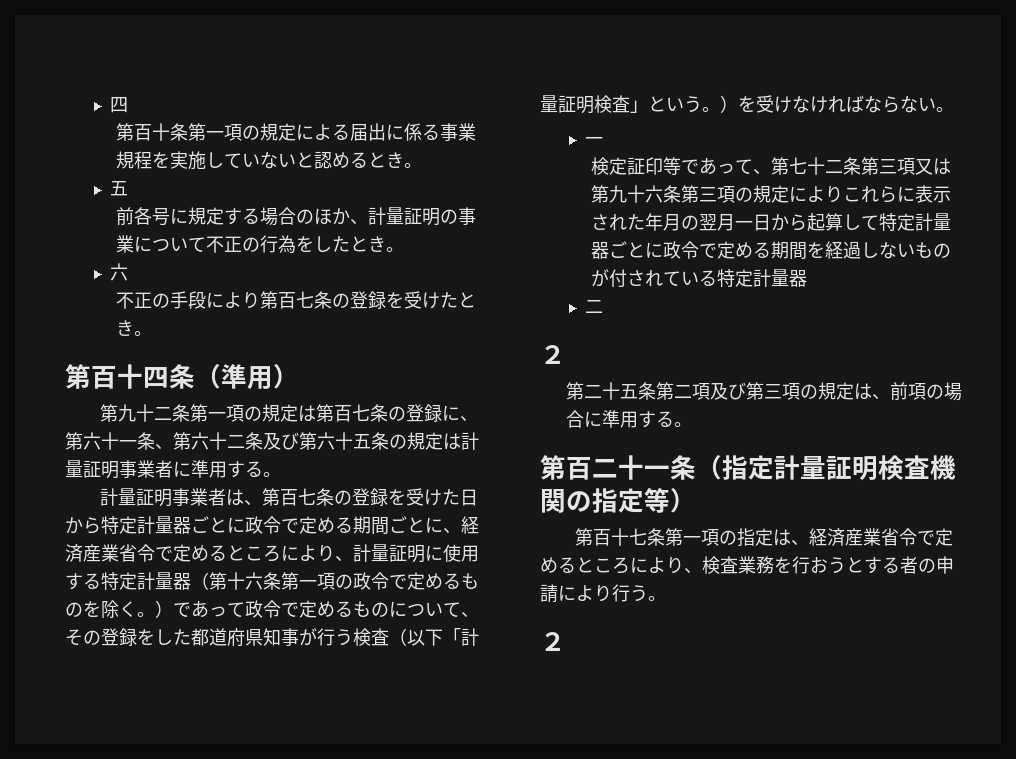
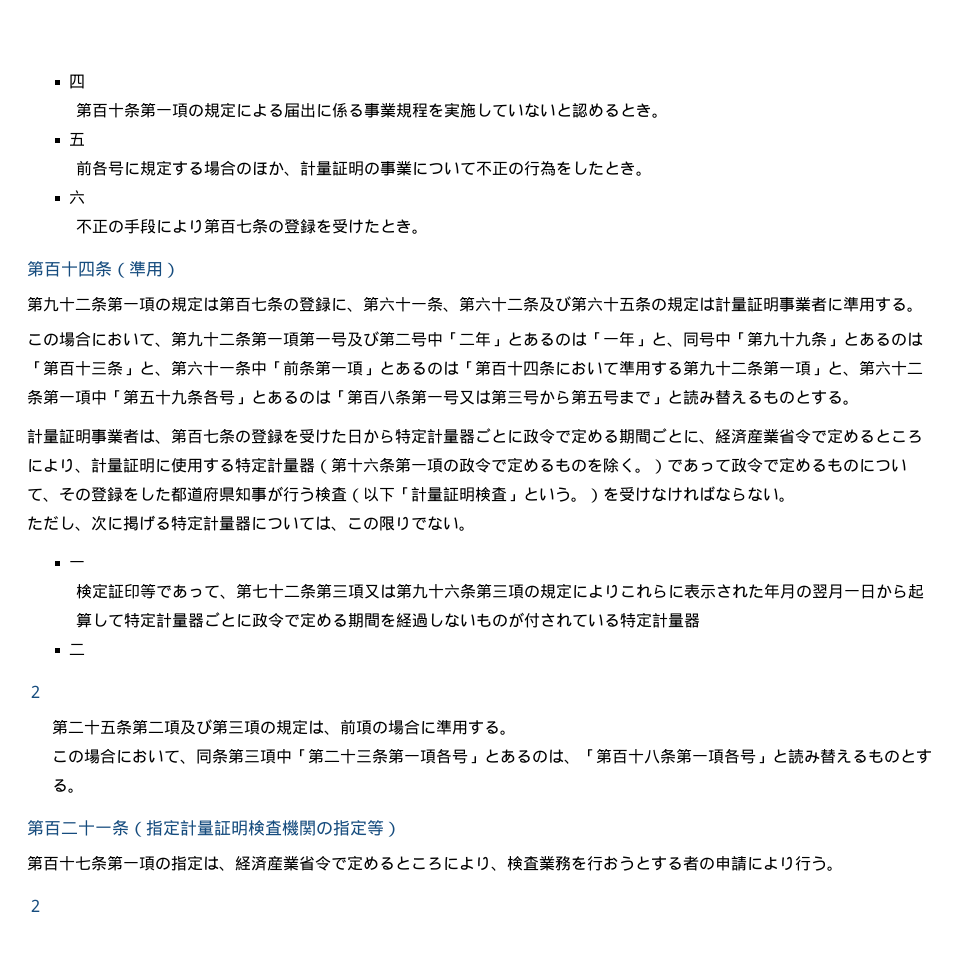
+ この場合において、第九十二条第一項第一号及び第二号中「二年」とあるのは「一年」と、同号中「第九十九条」とあるのは「第百十三条」と、第六十一条中「前条第一項」とあるのは「第百十四条において準用する第九十二条第一項」と、第六十二条第一項中「第五十九条各号」とあるのは「第百八条第一号又は第三号から第五号まで」と読み替えるものとする。
+ ただし、次に掲げる特定計量器については、この限りでない。
+ この場合において、同条第三項中「第二十三条第一項各号」とあるのは、「第百十八条第一項各号」と読み替えるものとする。

